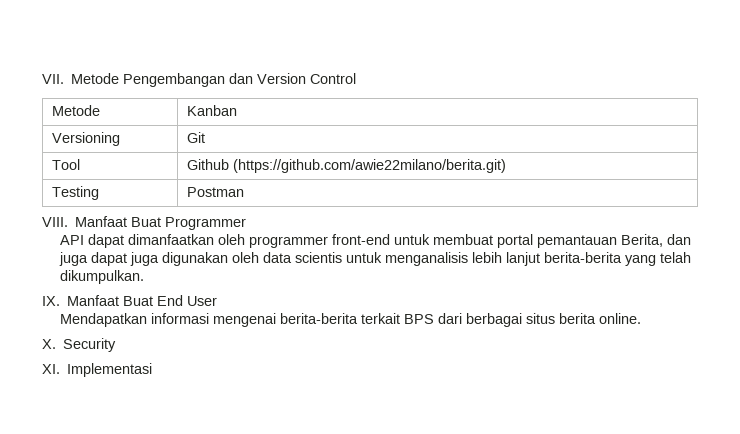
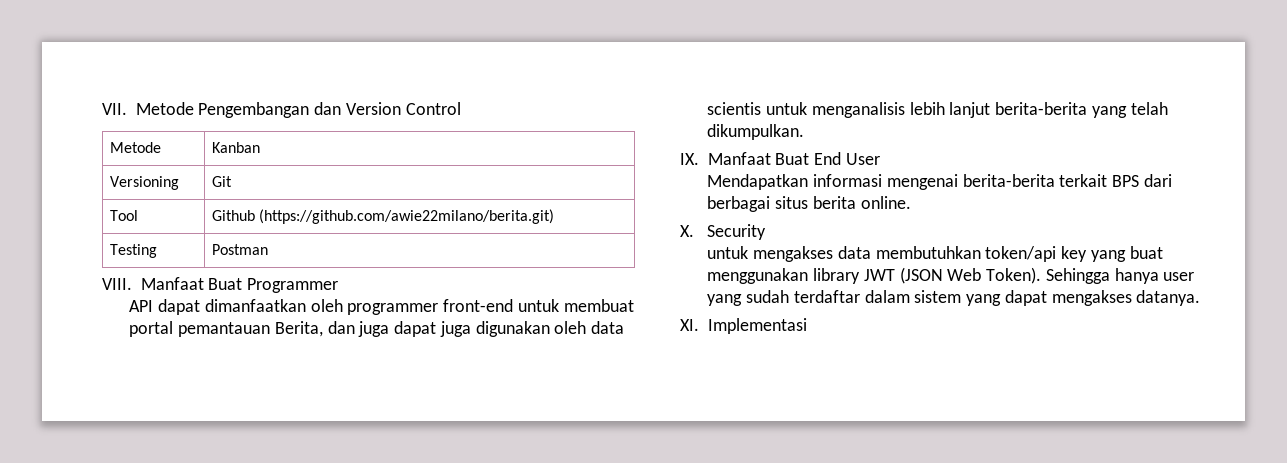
+ untuk mengakses data membutuhkan token/api key yang buat menggunakan library JWT (JSON Web Token). Sehingga hanya user yang sudah terdaftar dalam sistem yang dapat mengakses datanya.

